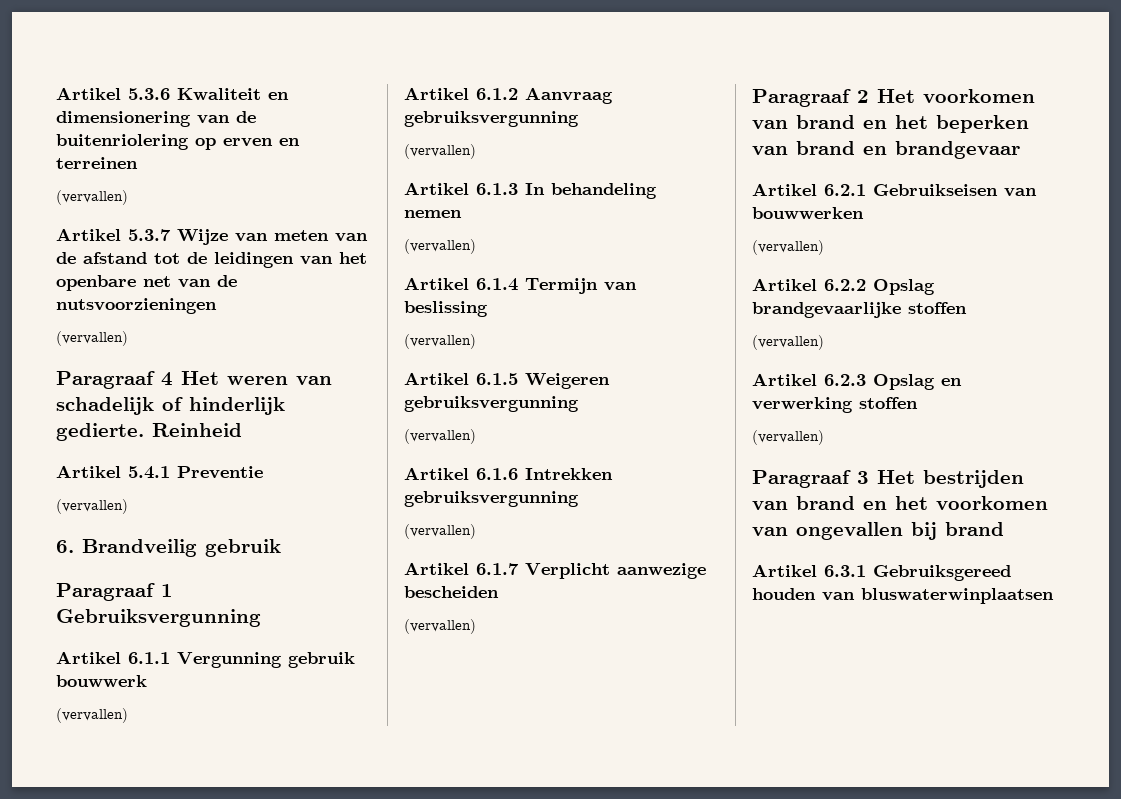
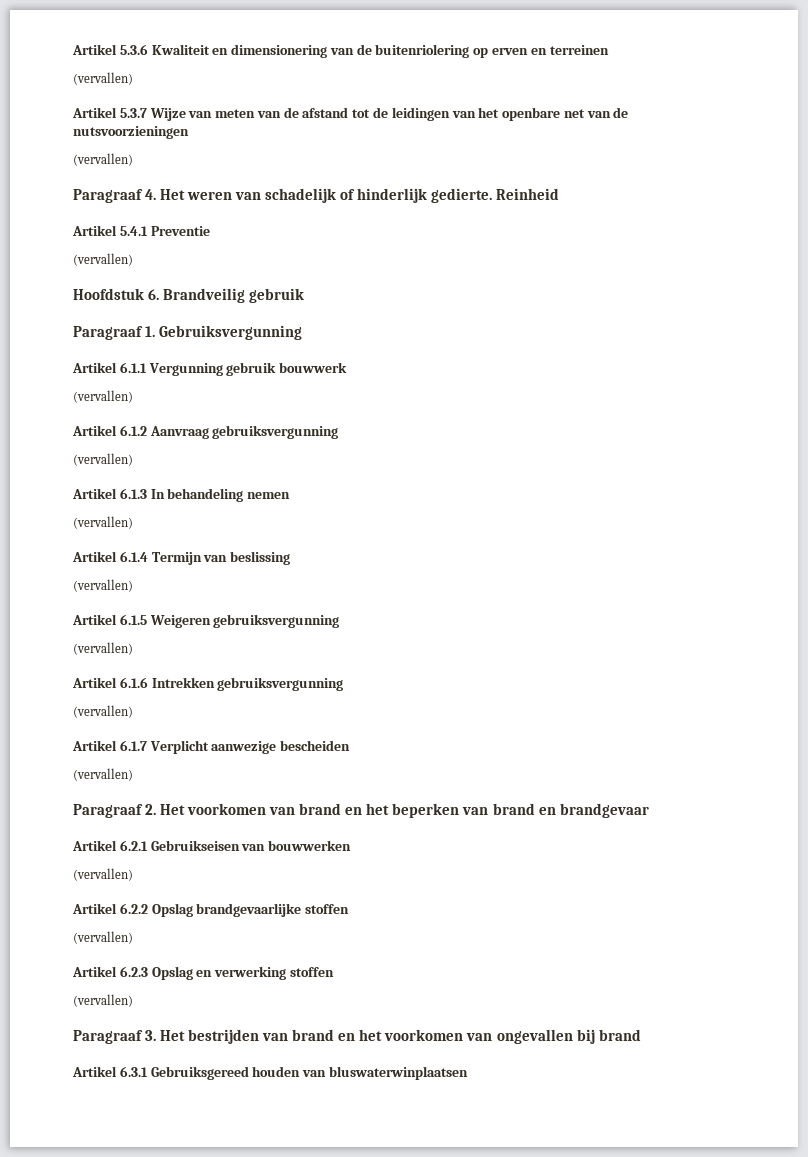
- Paragraaf 4 Het weren van schadelijk of hinderlijk gedierte.
+ Paragraaf 4. Het weren van schadelijk of hinderlijk gedierte.
- 6. Brandveilig gebruik
+ Hoofdstuk 6. Brandveilig gebruik
- Paragraaf 1 Gebruiksvergunning
+ Paragraaf 1. Gebruiksvergunning
- Paragraaf 2 Het voorkomen van brand en het beperken van brand en brandgevaar
+ Paragraaf 2. Het voorkomen van brand en het beperken van brand en brandgevaar
- Paragraaf 3 Het bestrijden van brand en het voorkomen van ongevallen bij brand
+ Paragraaf 3. Het bestrijden van brand en het voorkomen van ongevallen bij brand

